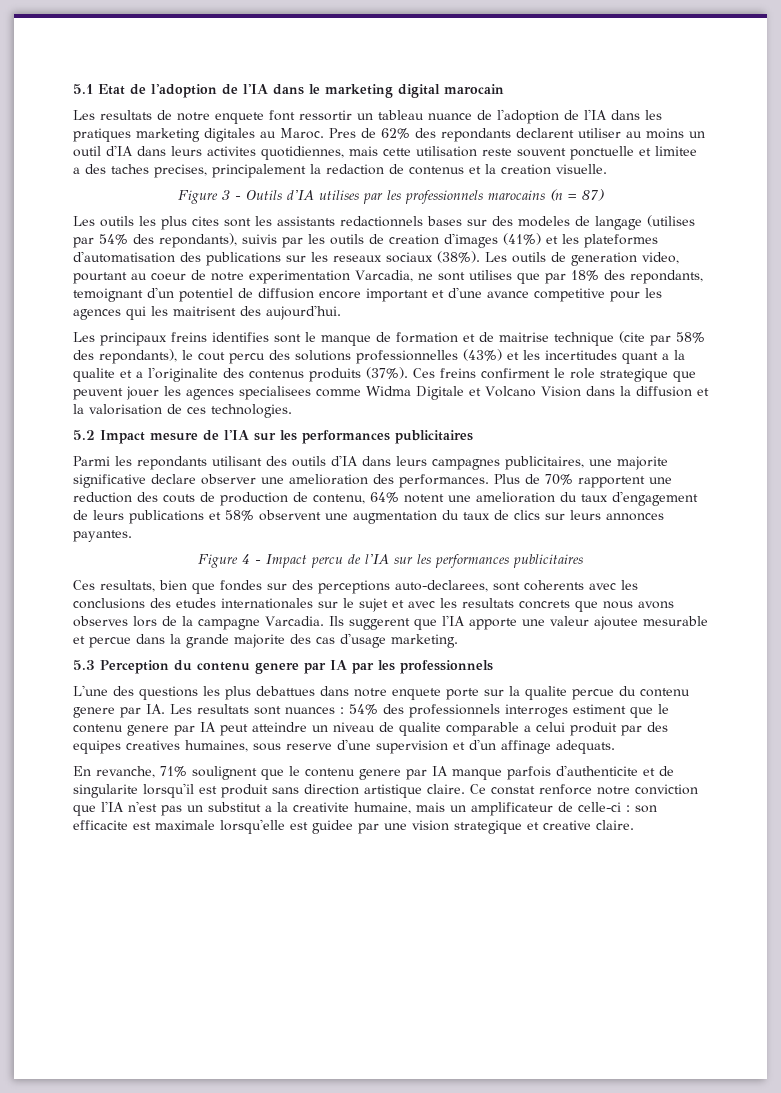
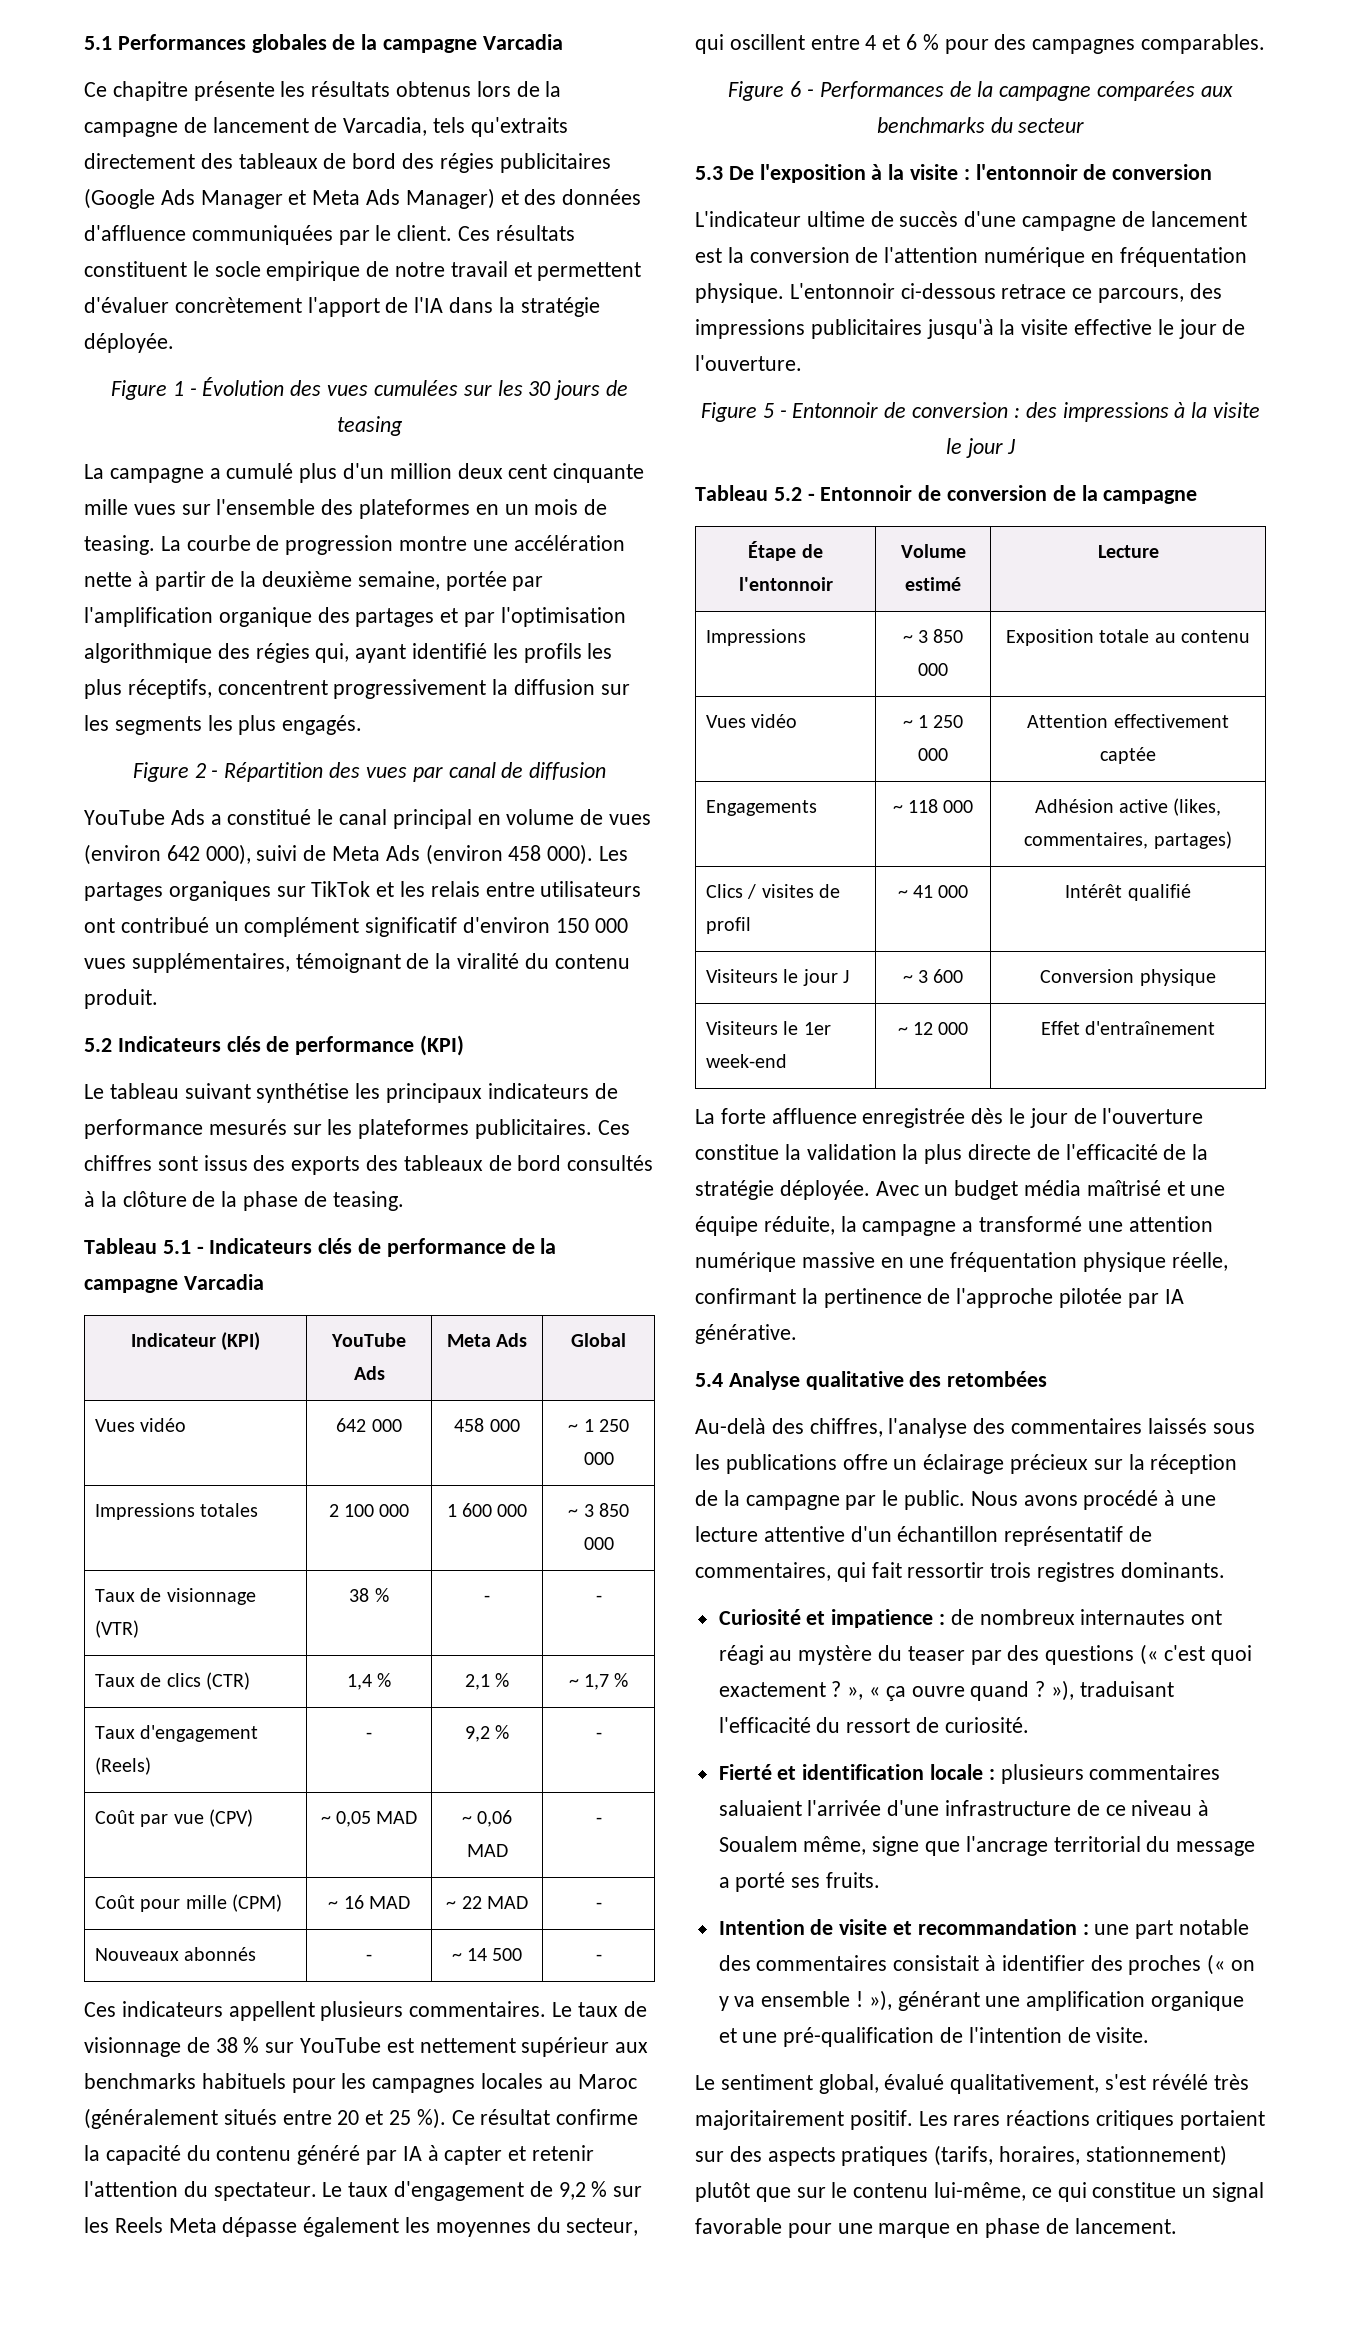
- 5.1 Etat de l'adoption de l'IA dans le marketing digital marocain
- Les resultats de notre enquete font ressortir un tableau nuance de l'adoption de l'IA dans les pratiques marketing digitales au Maroc. Pres de 62% des repondants declarent utiliser au moins un outil d'IA dans leurs activites quotidiennes, mais cette utilisation reste souvent ponctuelle et limitee a des taches precises, principalement la redaction de contenus et la creation visuelle.
- Figure 3 - Outils d'IA utilises par les professionnels marocains (n = 87)
- Les outils les plus cites sont les assistants redactionnels bases sur des modeles de langage (utilises par 54% des repondants), suivis par les outils de creation d'images (41%) et les plateformes d'automatisation des publications sur les reseaux sociaux (38%). Les outils de generation video, pourtant au coeur de notre experimentation Varcadia, ne sont utilises que par 18% des repondants, temoignant d'un potentiel de diffusion encore important et d'une avance competitive pour les agences qui les maitrisent des aujourd'hui.
- Les principaux freins identifies sont le manque de formation et de maitrise technique (cite par 58% des repondants), le cout percu des solutions professionnelles (43%) et les incertitudes quant a la qualite et a l'originalite des contenus produits (37%). Ces freins confirment le role strategique que peuvent jouer les agences specialisees comme Widma Digitale et Volcano Vision dans la diffusion et la valorisation de ces technologies.
- 5.2 Impact mesure de l'IA sur les performances publicitaires
- Parmi les repondants utilisant des outils d'IA dans leurs campagnes publicitaires, une majorite significative declare observer une amelioration des performances. Plus de 70% rapportent une reduction des couts de production de contenu, 64% notent une amelioration du taux d'engagement de leurs publications et 58% observent une augmentation du taux de clics sur leurs annonces payantes.
- Figure 4 - Impact percu de l'IA sur les performances publicitaires
- Ces resultats, bien que fondes sur des perceptions auto-declarees, sont coherents avec les conclusions des etudes internationales sur le sujet et avec les resultats concrets que nous avons observes lors de la campagne Varcadia. Ils suggerent que l'IA apporte une valeur ajoutee mesurable et percue dans la grande majorite des cas d'usage marketing.
- 5.3 Perception du contenu genere par IA par les professionnels
- L'une des questions les plus debattues dans notre enquete porte sur la qualite percue du contenu genere par IA. Les resultats sont nuances : 54% des professionnels interroges estiment que le contenu genere par IA peut atteindre un niveau de qualite comparable a celui produit par des equipes creatives humaines, sous reserve d'une supervision et d'un affinage adequats.
- En revanche, 71% soulignent que le contenu genere par IA manque parfois d'authenticite et de singularite lorsqu'il est produit sans direction artistique claire. Ce constat renforce notre conviction que l'IA n'est pas un substitut a la creativite humaine, mais un amplificateur de celle-ci : son efficacite est maximale lorsqu'elle est guidee par une vision strategique et creative claire.
+ 5.1 Performances globales de la campagne Varcadia
+ Ce chapitre présente les résultats obtenus lors de la campagne de lancement de Varcadia, tels qu'extraits directement des tableaux de bord des régies publicitaires (Google Ads Manager et Meta Ads Manager) et des données d'affluence communiquées par le client. Ces résultats constituent le socle empirique de notre travail et permettent d'évaluer concrètement l'apport de l'IA dans la stratégie déployée.
+ Figure 1 - Évolution des vues cumulées sur les 30 jours de teasing
+ La campagne a cumulé plus d'un million deux cent cinquante mille vues sur l'ensemble des plateformes en un mois de teasing. La courbe de progression montre une accélération nette à partir de la deuxième semaine, portée par l'amplification organique des partages et par l'optimisation algorithmique des régies qui, ayant identifié les profils les plus réceptifs, concentrent progressivement la diffusion sur les segments les plus engagés.
+ Figure 2 - Répartition des vues par canal de diffusion
+ YouTube Ads a constitué le canal principal en volume de vues (environ 642 000), suivi de Meta Ads (environ 458 000). Les partages organiques sur TikTok et les relais entre utilisateurs ont contribué un complément significatif d'environ 150 000 vues supplémentaires, témoignant de la viralité du contenu produit.
+ 5.2 Indicateurs clés de performance (KPI)
+ Le tableau suivant synthétise les principaux indicateurs de performance mesurés sur les plateformes publicitaires. Ces chiffres sont issus des exports des tableaux de bord consultés à la clôture de la phase de teasing.
+ Tableau 5.1 - Indicateurs clés de performance de la campagne Varcadia
+ Indicateur (KPI) | YouTube Ads | Meta Ads | Global
+ Vues vidéo | 642 000 | 458 000 | ~ 1 250 000
+ Impressions totales | 2 100 000 | 1 600 000 | ~ 3 850 000
+ Taux de visionnage (VTR) | 38 % | - | -
+ Taux de clics (CTR) | 1,4 % | 2,1 % | ~ 1,7 %
+ Taux d'engagement (Reels) | - | 9,2 % | -
+ Coût par vue (CPV) | ~ 0,05 MAD | ~ 0,06 MAD | -
+ Coût pour mille (CPM) | ~ 16 MAD | ~ 22 MAD | -
+ Nouveaux abonnés | - | ~ 14 500 | -
+ Ces indicateurs appellent plusieurs commentaires. Le taux de visionnage de 38 % sur YouTube est nettement supérieur aux benchmarks habituels pour les campagnes locales au Maroc (généralement situés entre 20 et 25 %). Ce résultat confirme la capacité du contenu généré par IA à capter et retenir l'attention du spectateur. Le taux d'engagement de 9,2 % sur les Reels Meta dépasse également les moyennes du secteur, qui oscillent entre 4 et 6 % pour des campagnes comparables.
+ Figure 6 - Performances de la campagne comparées aux benchmarks du secteur
+ 5.3 De l'exposition à la visite : l'entonnoir de conversion
+ L'indicateur ultime de succès d'une campagne de lancement est la conversion de l'attention numérique en fréquentation physique. L'entonnoir ci-dessous retrace ce parcours, des impressions publicitaires jusqu'à la visite effective le jour de l'ouverture.
+ Figure 5 - Entonnoir de conversion : des impressions à la visite le jour J
+ Tableau 5.2 - Entonnoir de conversion de la campagne
+ Étape de l'entonnoir | Volume estimé | Lecture
+ Impressions | ~ 3 850 000 | Exposition totale au contenu
+ Vues vidéo | ~ 1 250 000 | Attention effectivement captée
+ Engagements | ~ 118 000 | Adhésion active (likes, commentaires, partages)
+ Clics / visites de profil | ~ 41 000 | Intérêt qualifié
+ Visiteurs le jour J | ~ 3 600 | Conversion physique
+ Visiteurs le 1er week-end | ~ 12 000 | Effet d'entraînement
+ La forte affluence enregistrée dès le jour de l'ouverture constitue la validation la plus directe de l'efficacité de la stratégie déployée. Avec un budget média maîtrisé et une équipe réduite, la campagne a transformé une attention numérique massive en une fréquentation physique réelle, confirmant la pertinence de l'approche pilotée par IA générative.
+ 5.4 Analyse qualitative des retombées
+ Au-delà des chiffres, l'analyse des commentaires laissés sous les publications offre un éclairage précieux sur la réception de la campagne par le public. Nous avons procédé à une lecture attentive d'un échantillon représentatif de commentaires, qui fait ressortir trois registres dominants.
+ Curiosité et impatience : de nombreux internautes ont réagi au mystère du teaser par des questions (« c'est quoi exactement ? », « ça ouvre quand ? »), traduisant l'efficacité du ressort de curiosité.
+ Fierté et identification locale : plusieurs commentaires saluaient l'arrivée d'une infrastructure de ce niveau à Soualem même, signe que l'ancrage territorial du message a porté ses fruits.
+ Intention de visite et recommandation : une part notable des commentaires consistait à identifier des proches (« on y va ensemble ! »), générant une amplification organique et une pré-qualification de l'intention de visite.
+ Le sentiment global, évalué qualitativement, s'est révélé très majoritairement positif. Les rares réactions critiques portaient sur des aspects pratiques (tarifs, horaires, stationnement) plutôt que sur le contenu lui-même, ce qui constitue un signal favorable pour une marque en phase de lancement.

